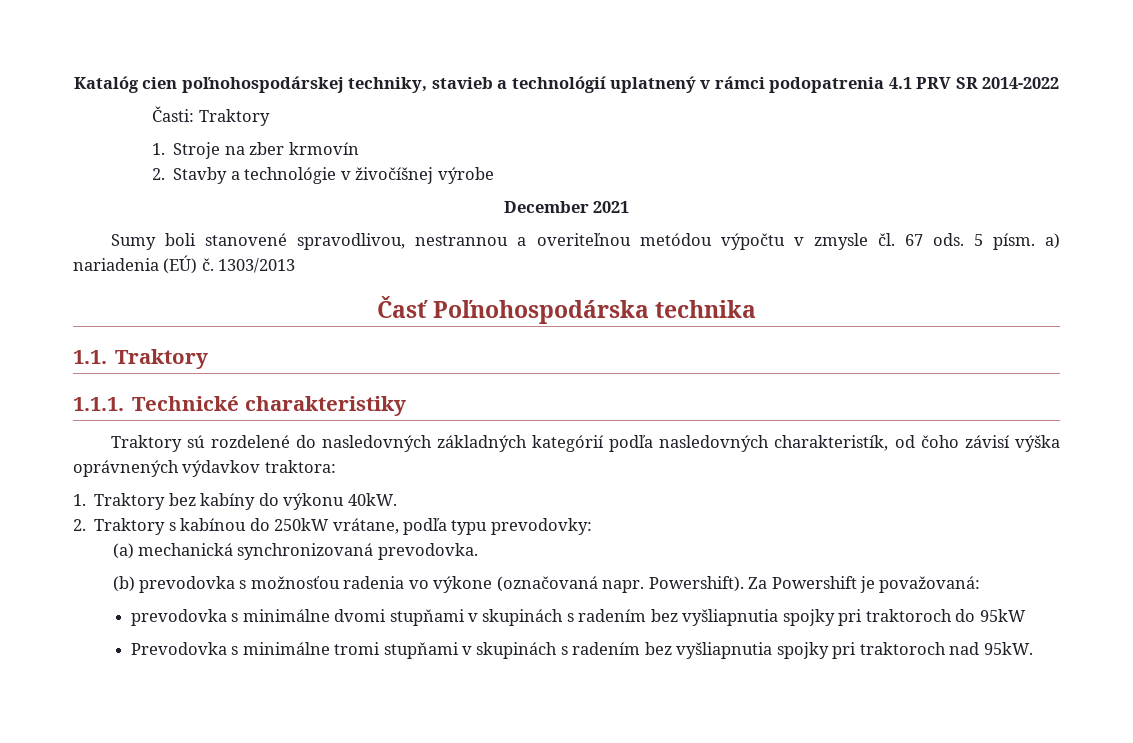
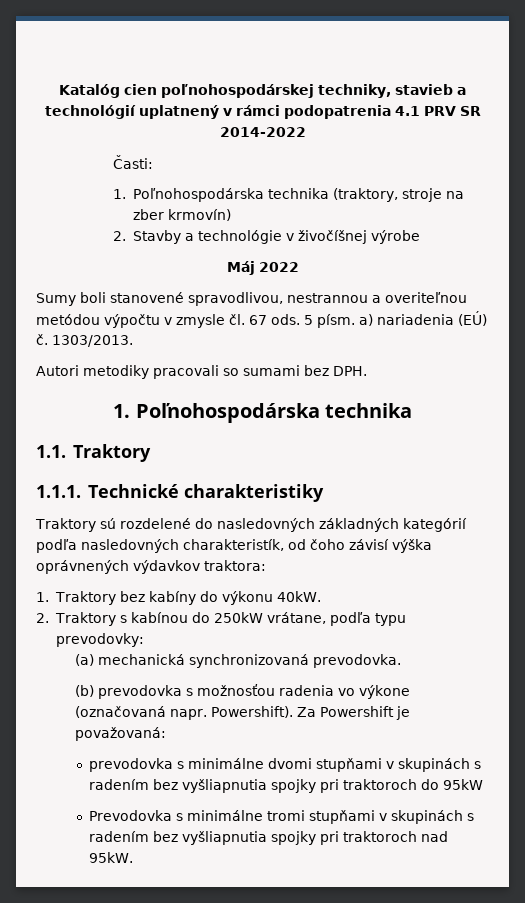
- Časti: Traktory
- 1. Stroje na zber krmovín
+ Časti:
+ 1. Poľnohospodárska technika (traktory, stroje na zber krmovín)
- December 2021
+ Máj 2022
- 1303/2013
- Časť Poľnohospodárska technika
+ 1303/2013.
+ Autori metodiky pracovali so sumami bez DPH.
+ 1. Poľnohospodárska technika

